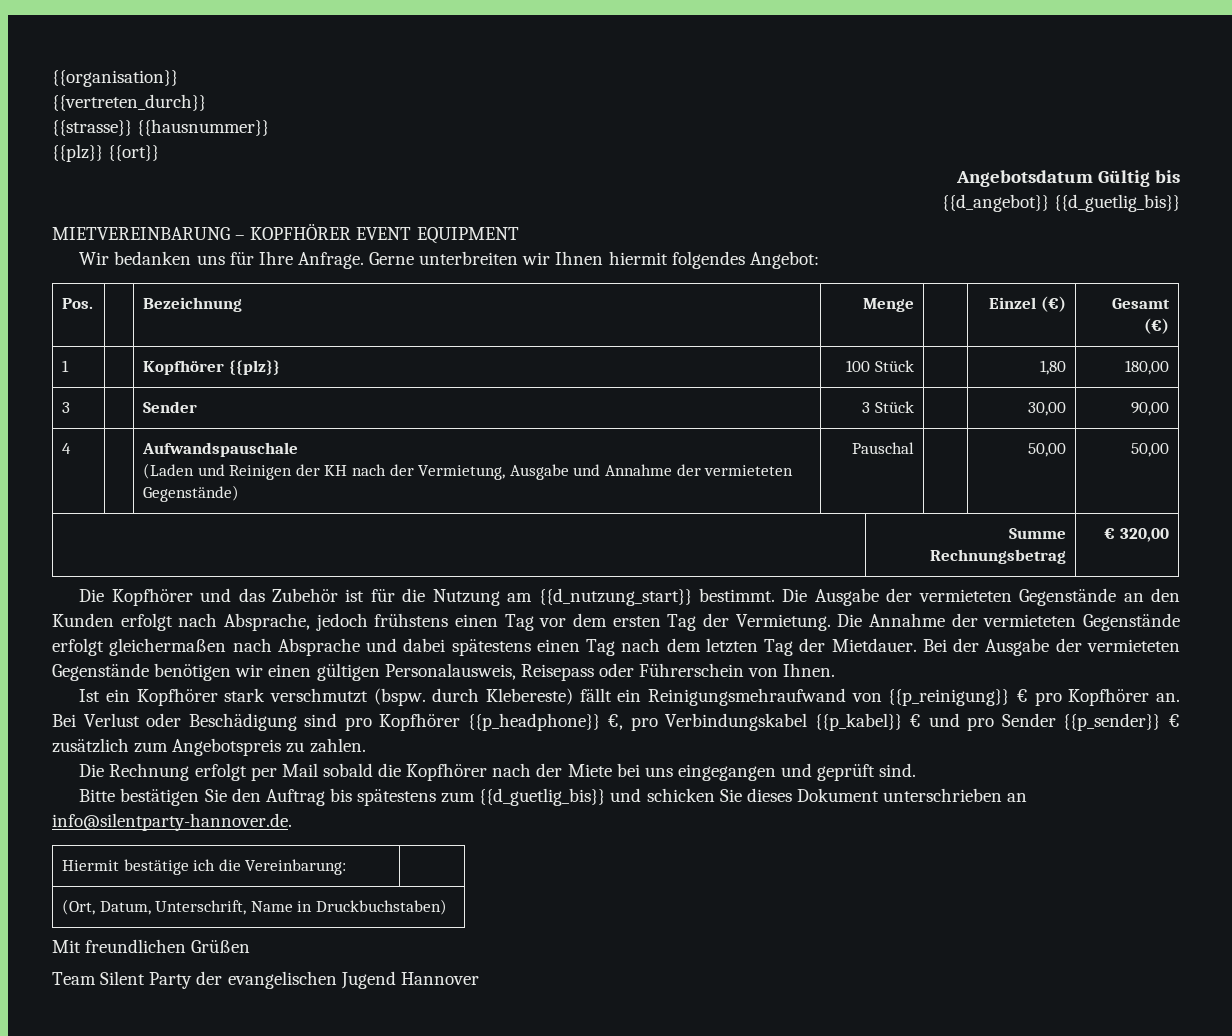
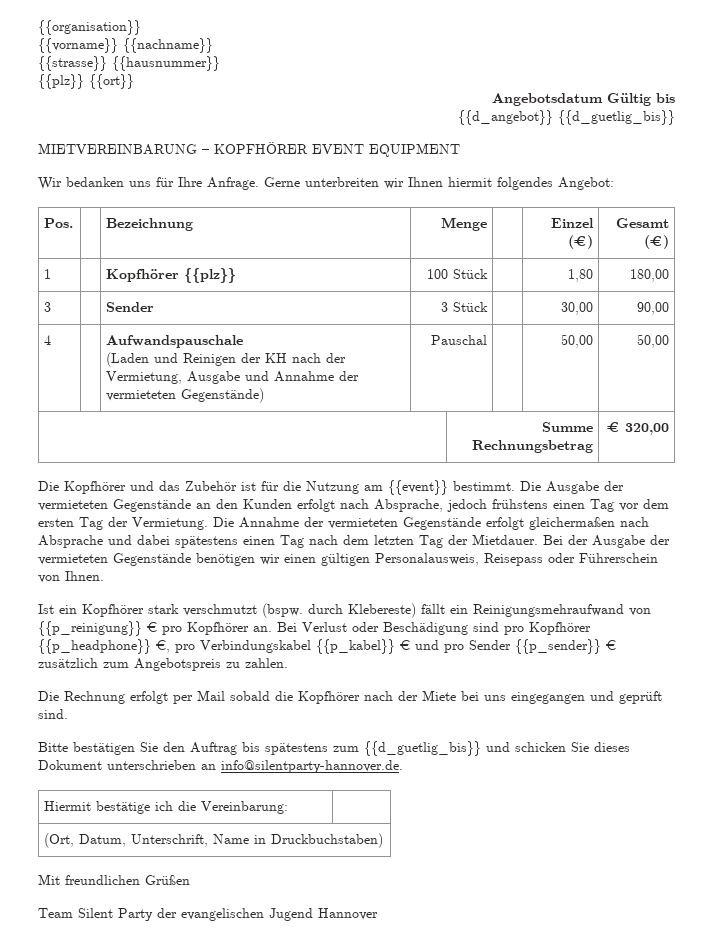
- {{vertreten_durch}}
+ {{vorname}} {{nachname}}
- Die Kopfhörer und das Zubehör ist für die Nutzung am {{d_nutzung_start}} bestimmt.
+ Die Kopfhörer und das Zubehör ist für die Nutzung am {{event}} bestimmt.

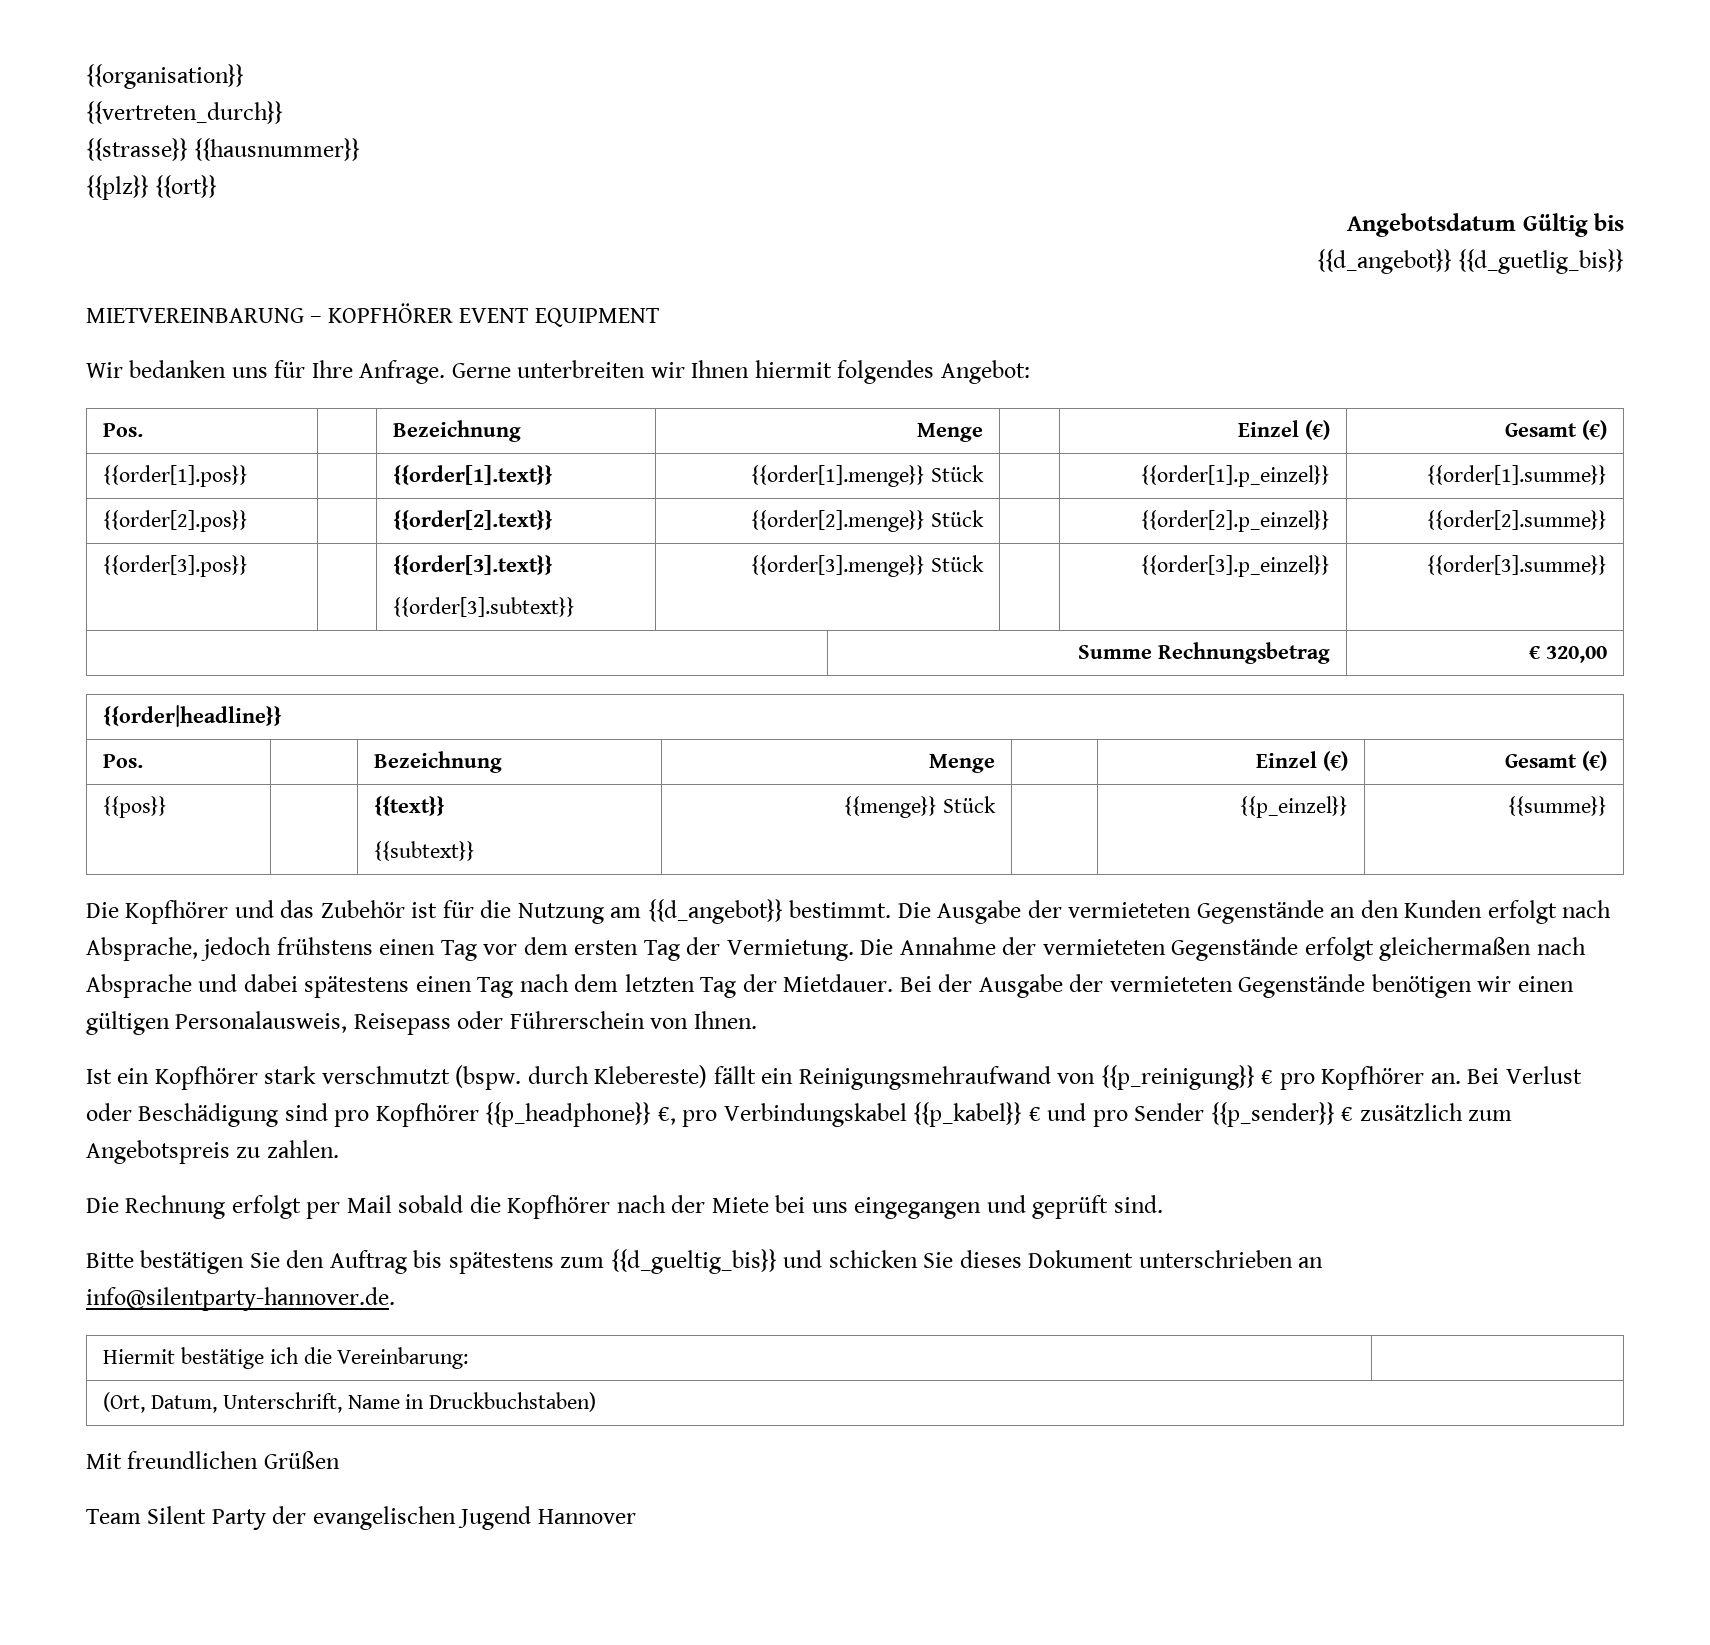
- {{vorname}} {{nachname}}
+ {{vertreten_durch}}
- 1 | | Kopfhörer {{plz}} | 100 Stück | | 1,80 | 180,00
- 3 | | Sender | 3 Stück | | 30,00 | 90,00
- 4 | | Aufwandspauschale
- (Laden und Reinigen der KH nach der Vermietung, Ausgabe und Annahme der vermieteten Gegenstände) | Pauschal | | 50,00 | 50,00
+ {{order[1].pos}} | | {{order[1].text}} | {{order[1].menge}} Stück | | {{order[1].p_einzel}} | {{order[1].summe}}
+ {{order[2].pos}} | | {{order[2].text}} | {{order[2].menge}} Stück | | {{order[2].p_einzel}} | {{order[2].summe}}
+ {{order[3].pos}} | | {{order[3].text}}
+ {{order[3].subtext}} | {{order[3].menge}} Stück | | {{order[3].p_einzel}} | {{order[3].summe}}
  | Summe Rechnungsbetrag | € 320,00
+ {{order|headline}}
+ Pos. | | Bezeichnung | Menge | | Einzel (€) | Gesamt (€)
+ {{pos}} | | {{text}}
+ {{subtext}} | {{menge}} Stück | | {{p_einzel}} | {{summe}}
- Die Kopfhörer und das Zubehör ist für die Nutzung am {{event}} bestimmt.
+ Die Kopfhörer und das Zubehör ist für die Nutzung am {{d_angebot}} bestimmt.
- Bitte bestätigen Sie den Auftrag bis spätestens zum {{d_guetlig_bis}} und schicken Sie dieses Dokument unterschrieben an info@silentparty-hannover.de.
+ Bitte bestätigen Sie den Auftrag bis spätestens zum {{d_gueltig_bis}} und schicken Sie dieses Dokument unterschrieben an info@silentparty-hannover.de.

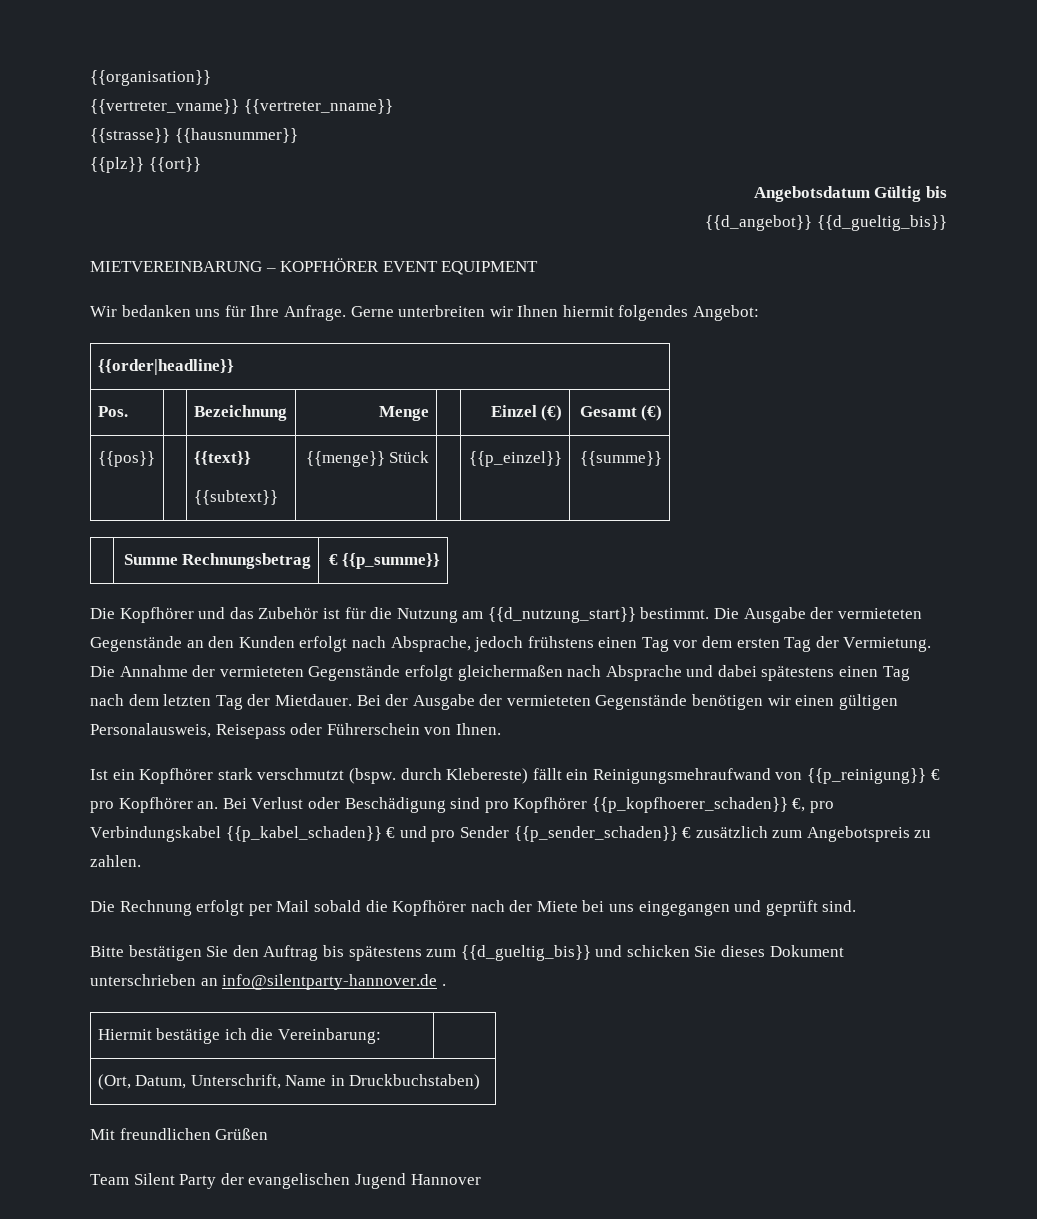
- {{vertreten_durch}}
+ {{vertreter_vname}} {{vertreter_nname}}
- {{d_angebot}} {{d_guetlig_bis}}
+ {{d_angebot}} {{d_gueltig_bis}}
  Gerne unterbreiten wir Ihnen hiermit folgendes Angebot:
- Pos. | | Bezeichnung | Menge | | Einzel (€) | Gesamt (€)
- {{order[1].pos}} | | {{order[1].text}} | {{order[1].menge}} Stück | | {{order[1].p_einzel}} | {{order[1].summe}}
- {{order[2].pos}} | | {{order[2].text}} | {{order[2].menge}} Stück | | {{order[2].p_einzel}} | {{order[2].summe}}
- {{order[3].pos}} | | {{order[3].text}}
- {{order[3].subtext}} | {{order[3].menge}} Stück | | {{order[3].p_einzel}} | {{order[3].summe}}
- | Summe Rechnungsbetrag | € 320,00
+ | Summe Rechnungsbetrag | € {{p_summe}}
- Die Kopfhörer und das Zubehör ist für die Nutzung am {{d_angebot}} bestimmt.
+ Die Kopfhörer und das Zubehör ist für die Nutzung am {{d_nutzung_start}} bestimmt.
- Bei Verlust oder Beschädigung sind pro Kopfhörer {{p_headphone}} €, pro Verbindungskabel {{p_kabel}} € und pro Sender {{p_sender}} € zusätzlich zum Angebotspreis zu zahlen.
+ Bei Verlust oder Beschädigung sind pro Kopfhörer {{p_kopfhoerer_schaden}} €, pro Verbindungskabel {{p_kabel_schaden}} € und pro Sender {{p_sender_schaden}} € zusätzlich zum Angebotspreis zu zahlen.
- Bitte bestätigen Sie den Auftrag bis spätestens zum {{d_gueltig_bis}} und schicken Sie dieses Dokument unterschrieben an info@silentparty-hannover.de.
+ Bitte bestätigen Sie den Auftrag bis spätestens zum {{d_gueltig_bis}} und schicken Sie dieses Dokument unterschrieben an info@silentparty-hannover.de .

